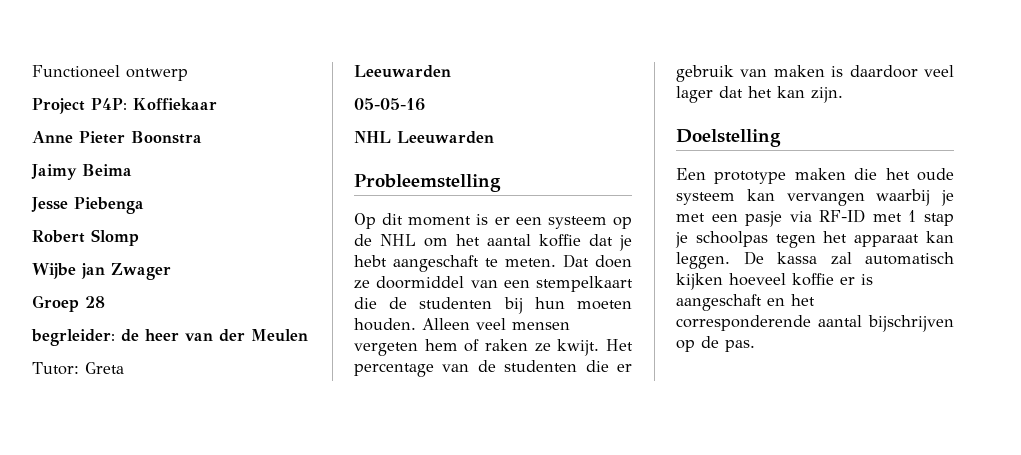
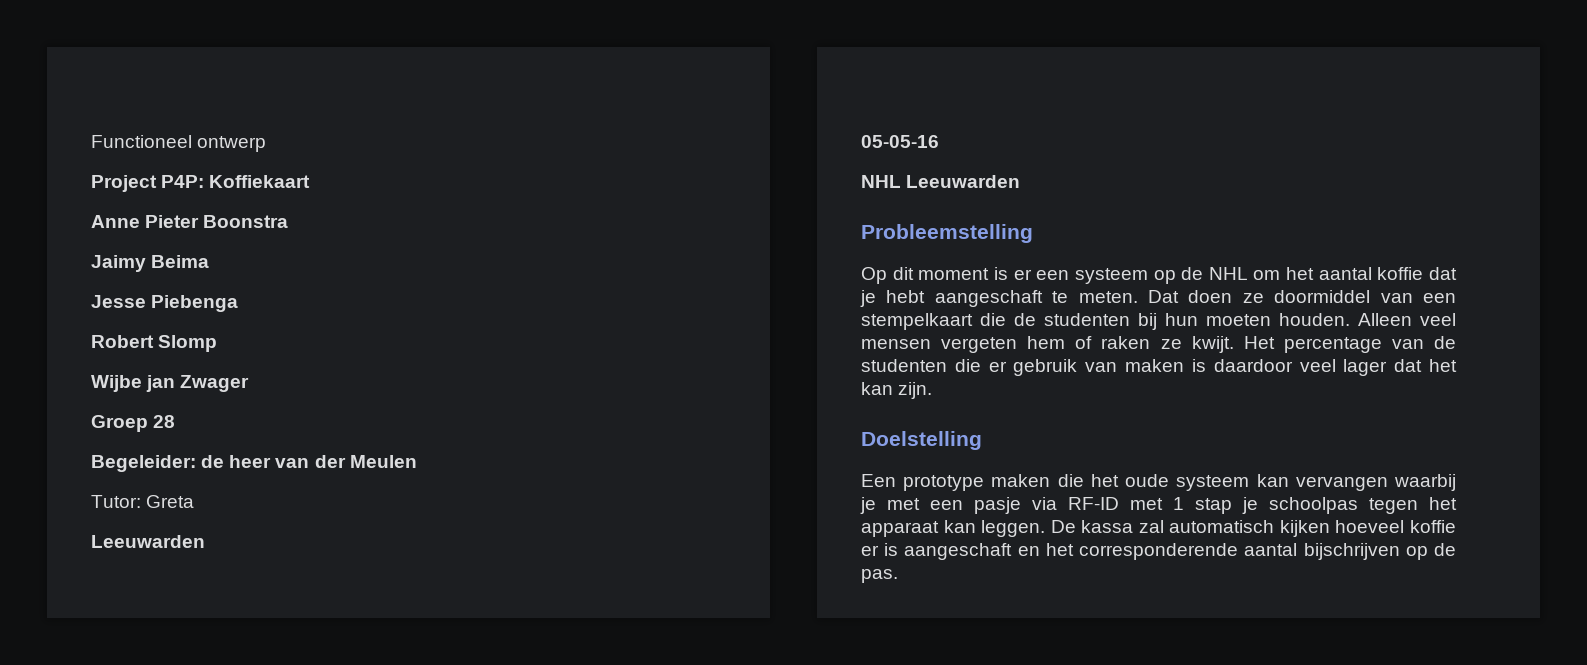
- Project P4P: Koffiekaar
+ Project P4P: Koffiekaart
- begrleider: de heer van der Meulen
+ Begeleider: de heer van der Meulen

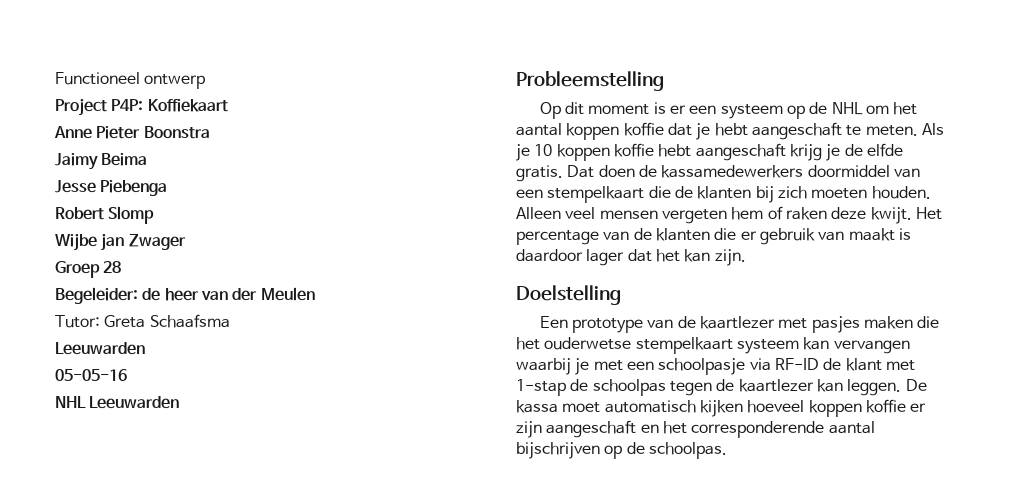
- Tutor: Greta
+ Tutor: Greta Schaafsma
- Op dit moment is er een systeem op de NHL om het aantal koffie dat je hebt aangeschaft te meten.
+ Op dit moment is er een systeem op de NHL om het aantal koppen koffie dat je hebt aangeschaft te meten.
- Dat doen ze doormiddel van een stempelkaart die de studenten bij hun moeten houden.
+ Als je 10 koppen koffie hebt aangeschaft krijg je de elfde gratis. Dat doen de kassamedewerkers doormiddel van een stempelkaart die de klanten bij zich moeten houden.
- Alleen veel mensen vergeten hem of raken ze kwijt.
+ Alleen veel mensen vergeten hem of raken deze kwijt.
- Het percentage van de studenten die er gebruik van maken is daardoor veel lager dat het kan zijn.
+ Het percentage van de klanten die er gebruik van maakt is daardoor lager dat het kan zijn.
- Een prototype maken die het oude systeem kan vervangen waarbij je met een pasje via RF-ID met 1 stap je schoolpas tegen het apparaat kan leggen.
+ Een prototype van de kaartlezer met pasjes maken die het ouderwetse stempelkaart systeem kan vervangen waarbij je met een schoolpasje via RF-ID de klant met 1-stap de schoolpas tegen de kaartlezer kan leggen.
- De kassa zal automatisch kijken hoeveel koffie er is aangeschaft en het corresponderende aantal bijschrijven op de pas.
+ De kassa moet automatisch kijken hoeveel koppen koffie er zijn aangeschaft en het corresponderende aantal bijschrijven op de schoolpas.

